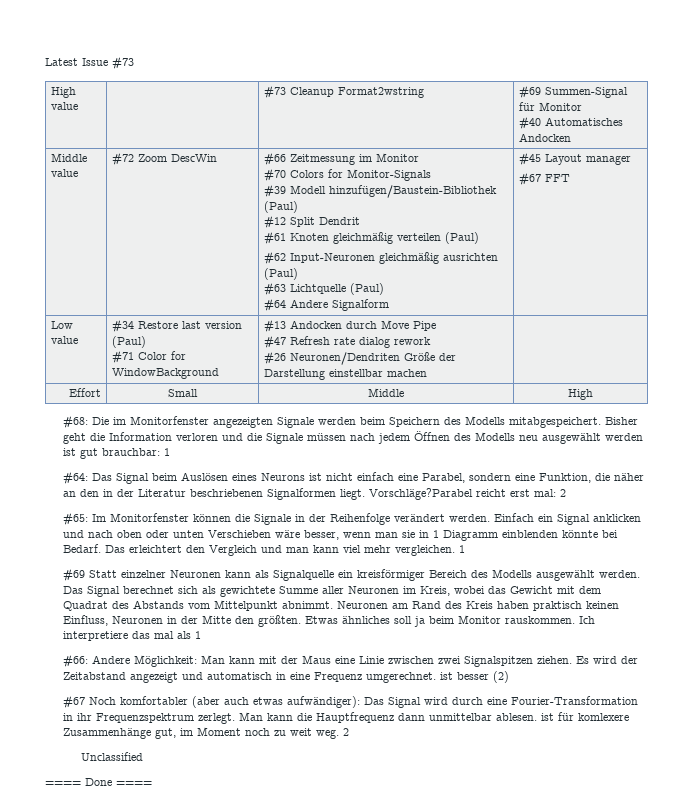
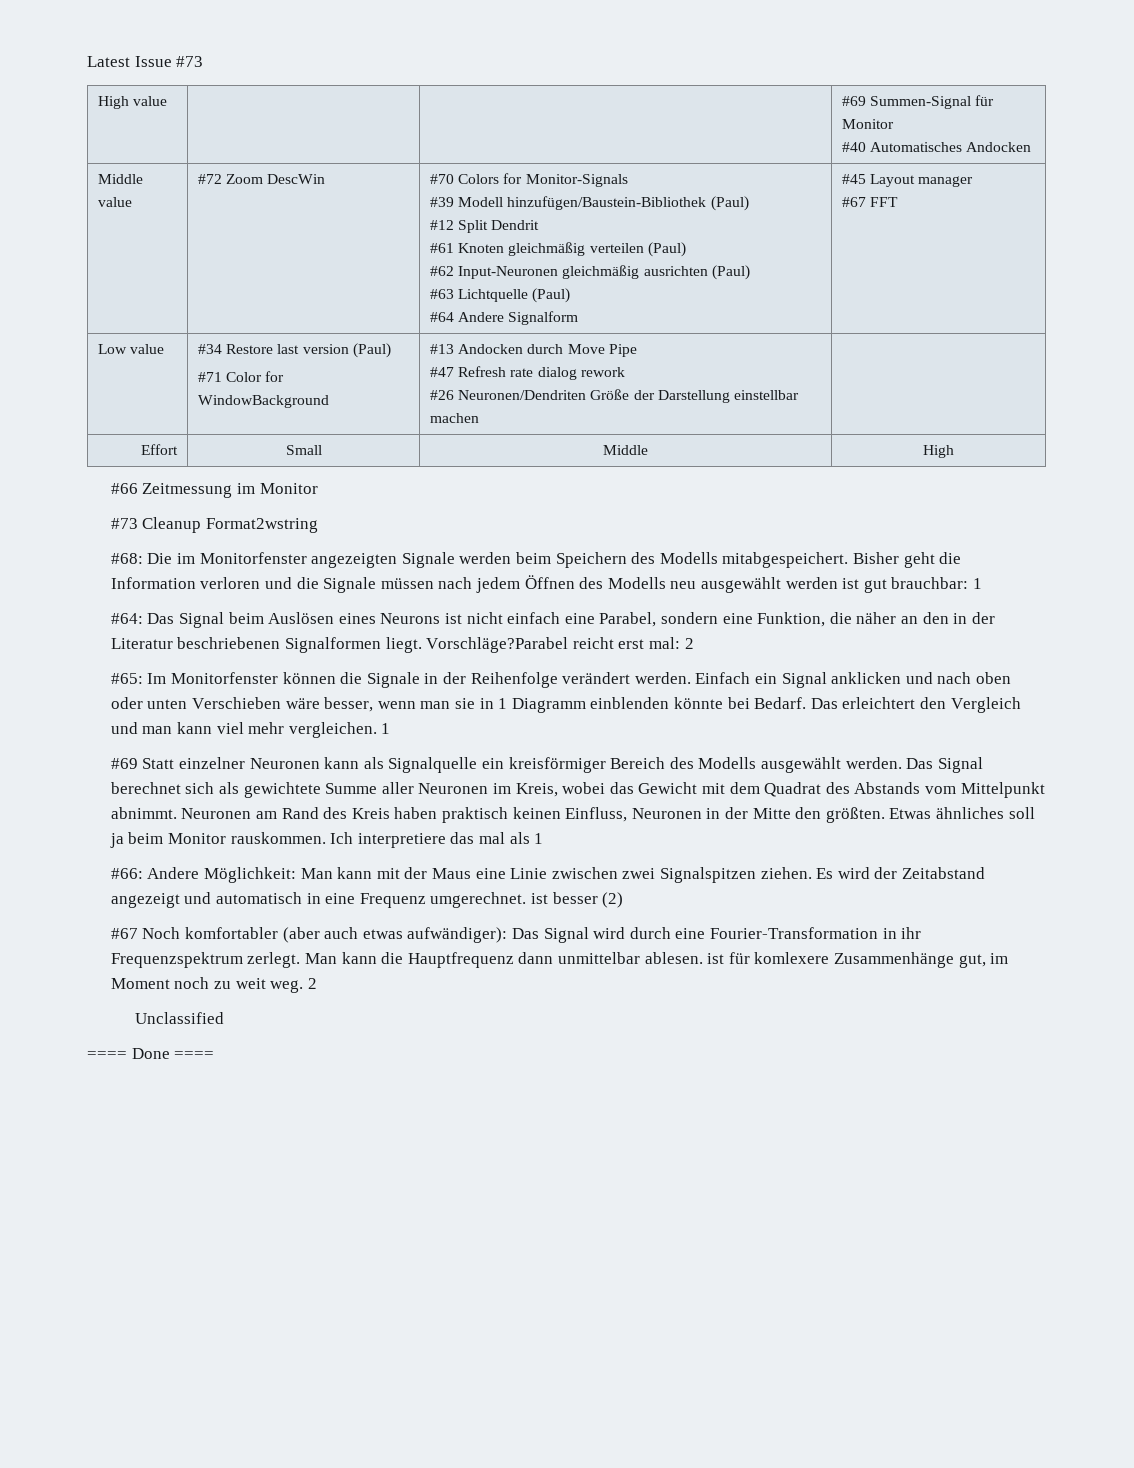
- High value | | #73 Cleanup Format2wstring | #69 Summen-Signal für Monitor
+ High value | | | #69 Summen-Signal für Monitor
- #66 Zeitmessung im Monitor
+ #66 Zeitmessung im Monitor
+ #73 Cleanup Format2wstring

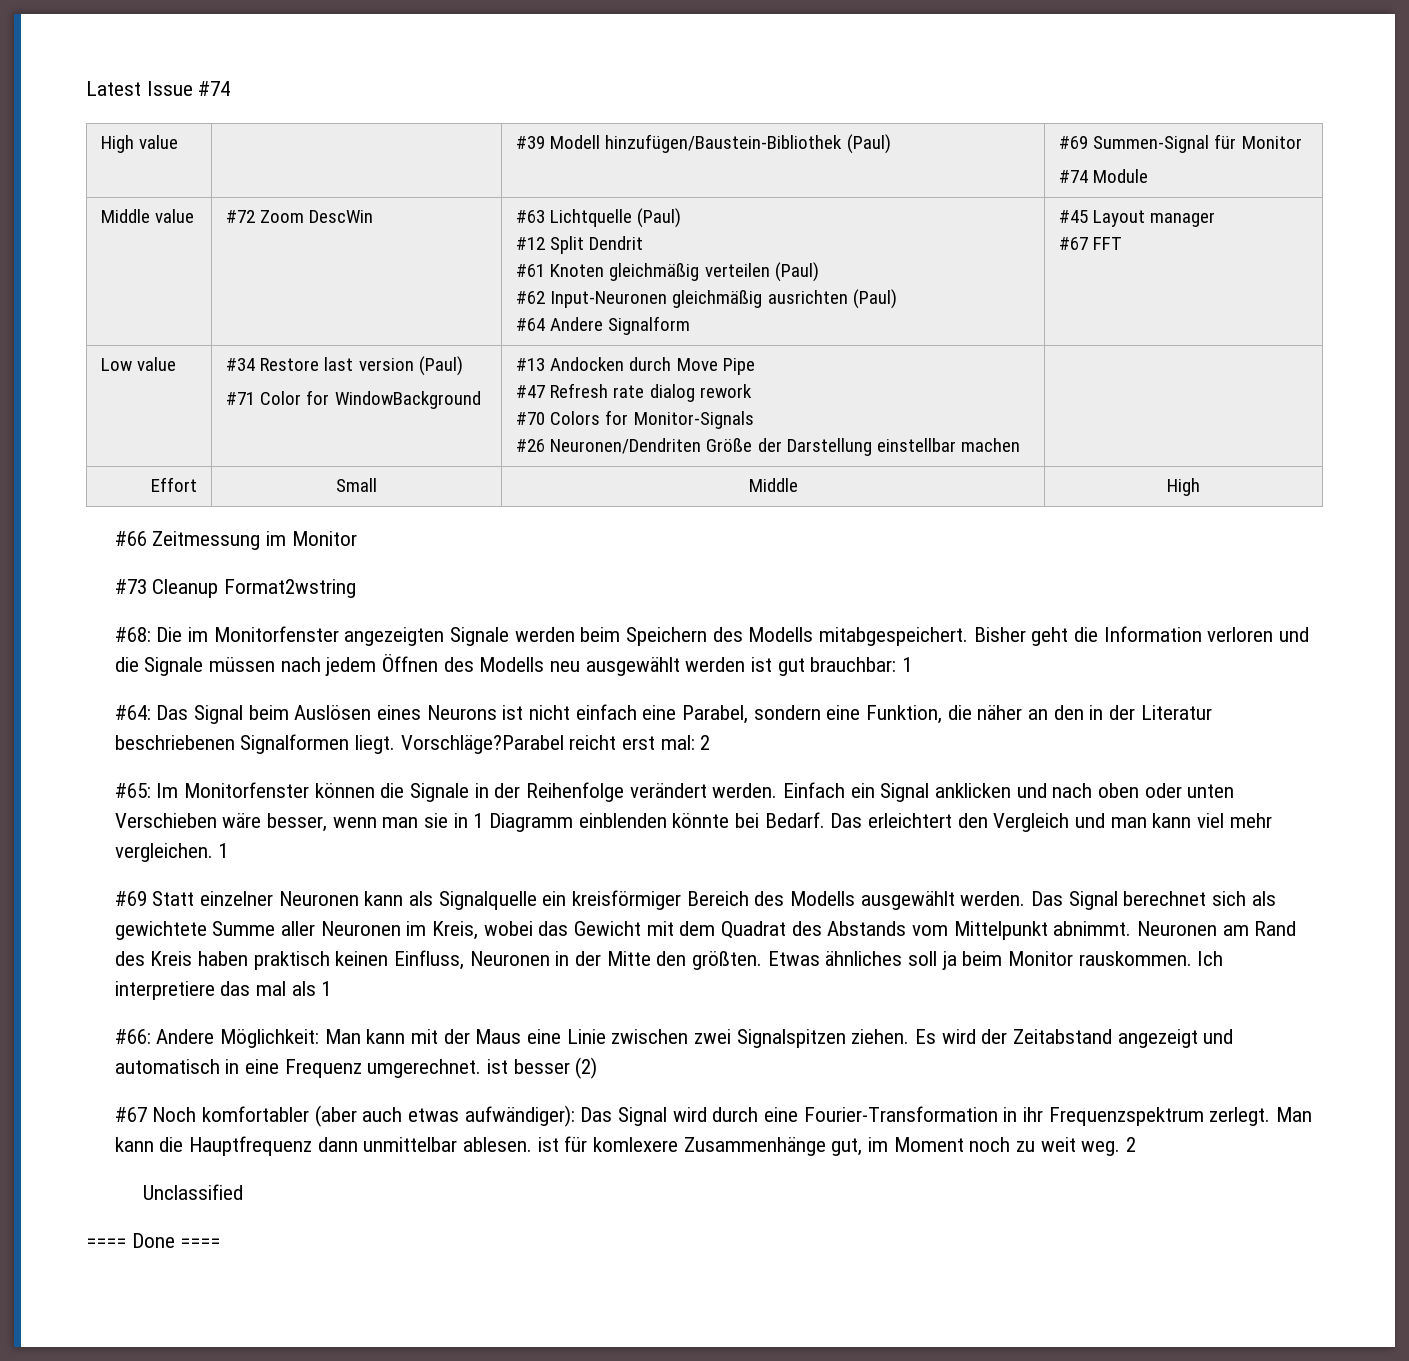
- Latest Issue #73
+ Latest Issue #74
- High value | | | #69 Summen-Signal für Monitor
- #40 Automatisches Andocken
+ High value | | #39 Modell hinzufügen/Baustein-Bibliothek (Paul) | #69 Summen-Signal für Monitor
+ #74 Module
- Middle value | #72 Zoom DescWin | #70 Colors for Monitor-Signals
- #39 Modell hinzufügen/Baustein-Bibliothek (Paul)
+ Middle value | #72 Zoom DescWin | #63 Lichtquelle (Paul)
  #12 Split Dendrit
  #61 Knoten gleichmäßig verteilen (Paul)
  #62 Input-Neuronen gleichmäßig ausrichten (Paul)
- #63 Lichtquelle (Paul)
  Low value | #34 Restore last version (Paul)
  #71 Color for WindowBackground | #13 Andocken durch Move Pipe
  #47 Refresh rate dialog rework
+ #70 Colors for Monitor-Signals

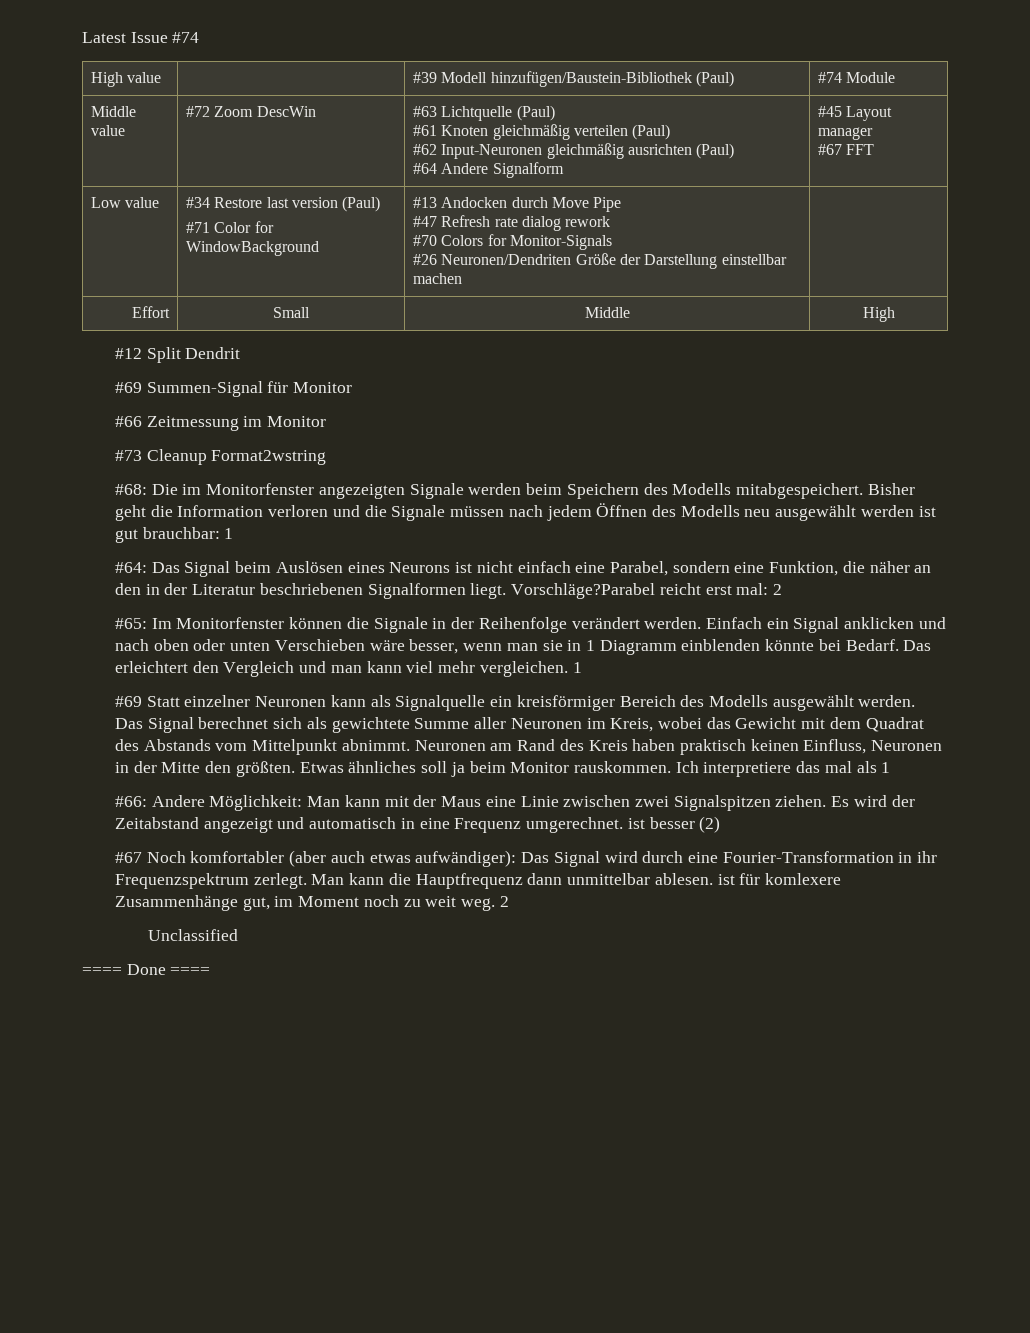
- High value | | #39 Modell hinzufügen/Baustein-Bibliothek (Paul) | #69 Summen-Signal für Monitor
- #74 Module
+ High value | | #39 Modell hinzufügen/Baustein-Bibliothek (Paul) | #74 Module
  Middle value | #72 Zoom DescWin | #63 Lichtquelle (Paul)
- #12 Split Dendrit
+ #12 Split Dendrit
+ #69 Summen-Signal für Monitor

